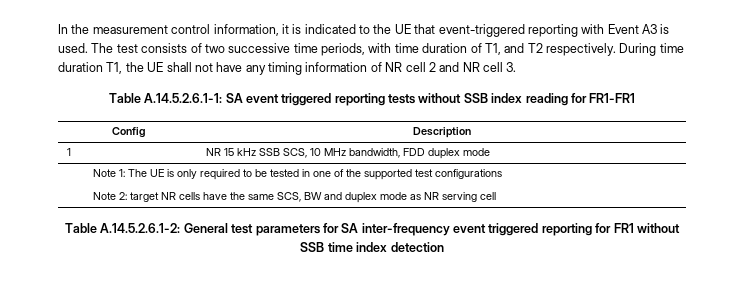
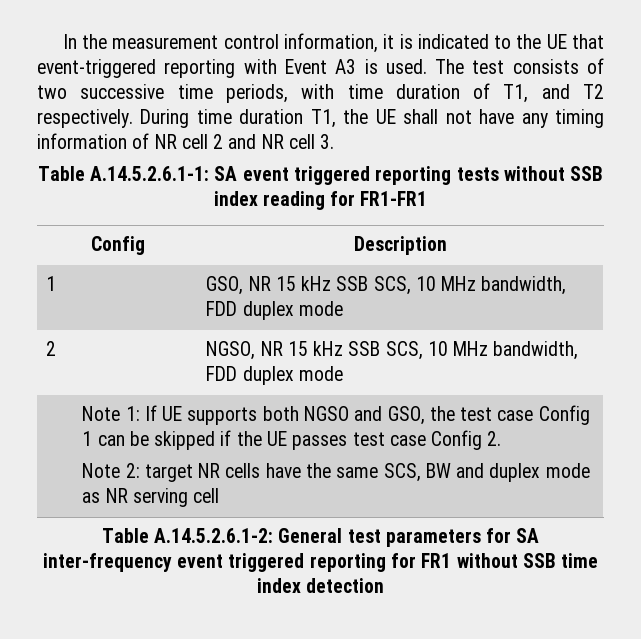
- 1 | NR 15 kHz SSB SCS, 10 MHz bandwidth, FDD duplex mode
+ 1 | GSO, NR 15 kHz SSB SCS, 10 MHz bandwidth, FDD duplex mode
+ 2 | NGSO, NR 15 kHz SSB SCS, 10 MHz bandwidth, FDD duplex mode
- Note 1: The UE is only required to be tested in one of the supported test configurations
+ Note 1: If UE supports both NGSO and GSO, the test case Config 1 can be skipped if the UE passes test case Config 2.

